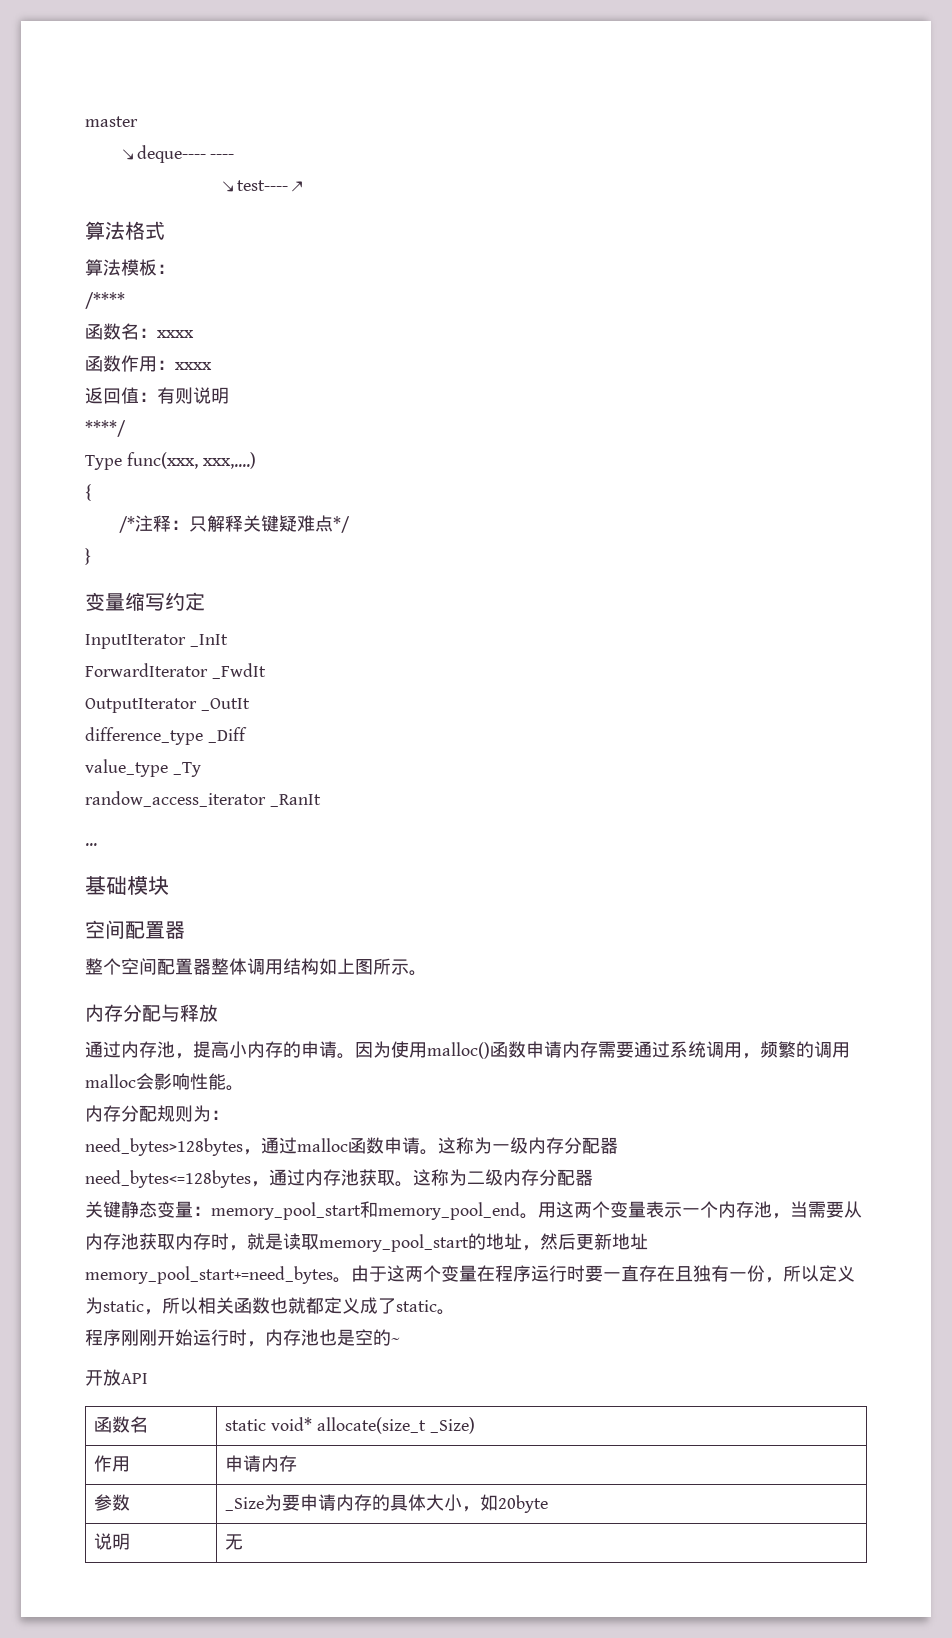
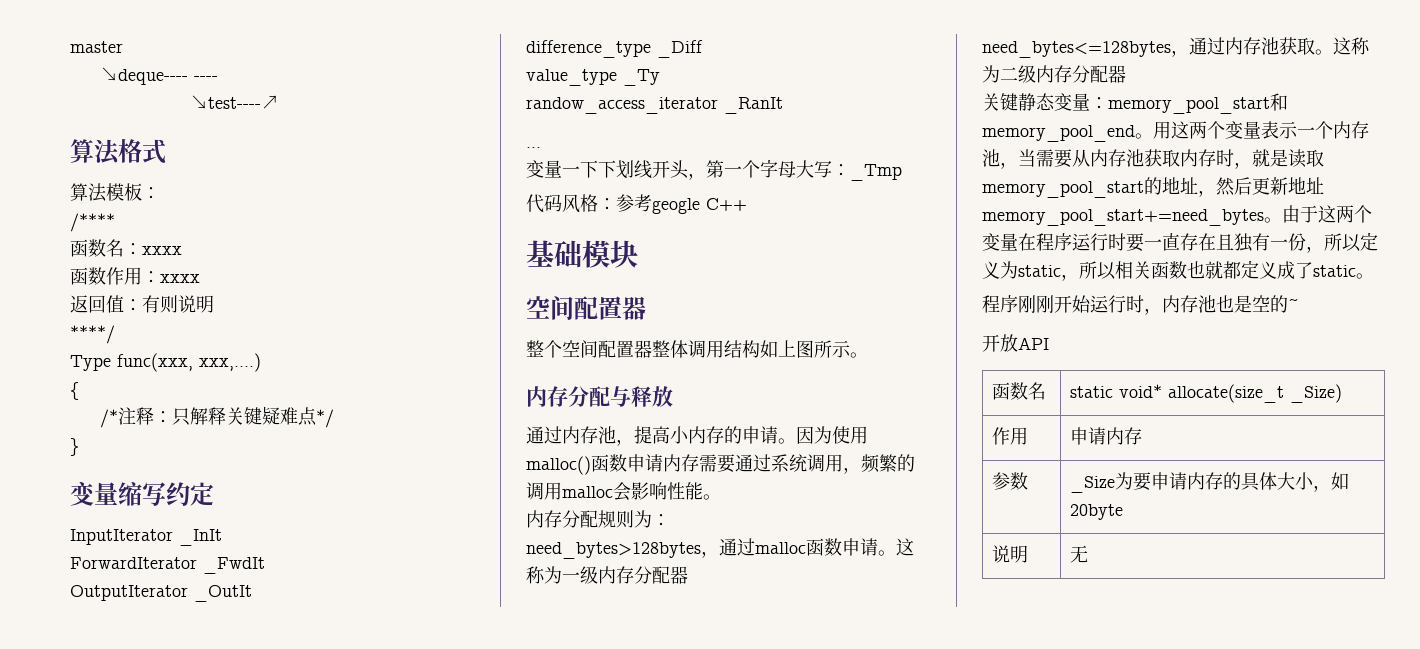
+ 变量一下下划线开头，第一个字母大写：_Tmp
+ 代码风格：参考geogle C++

